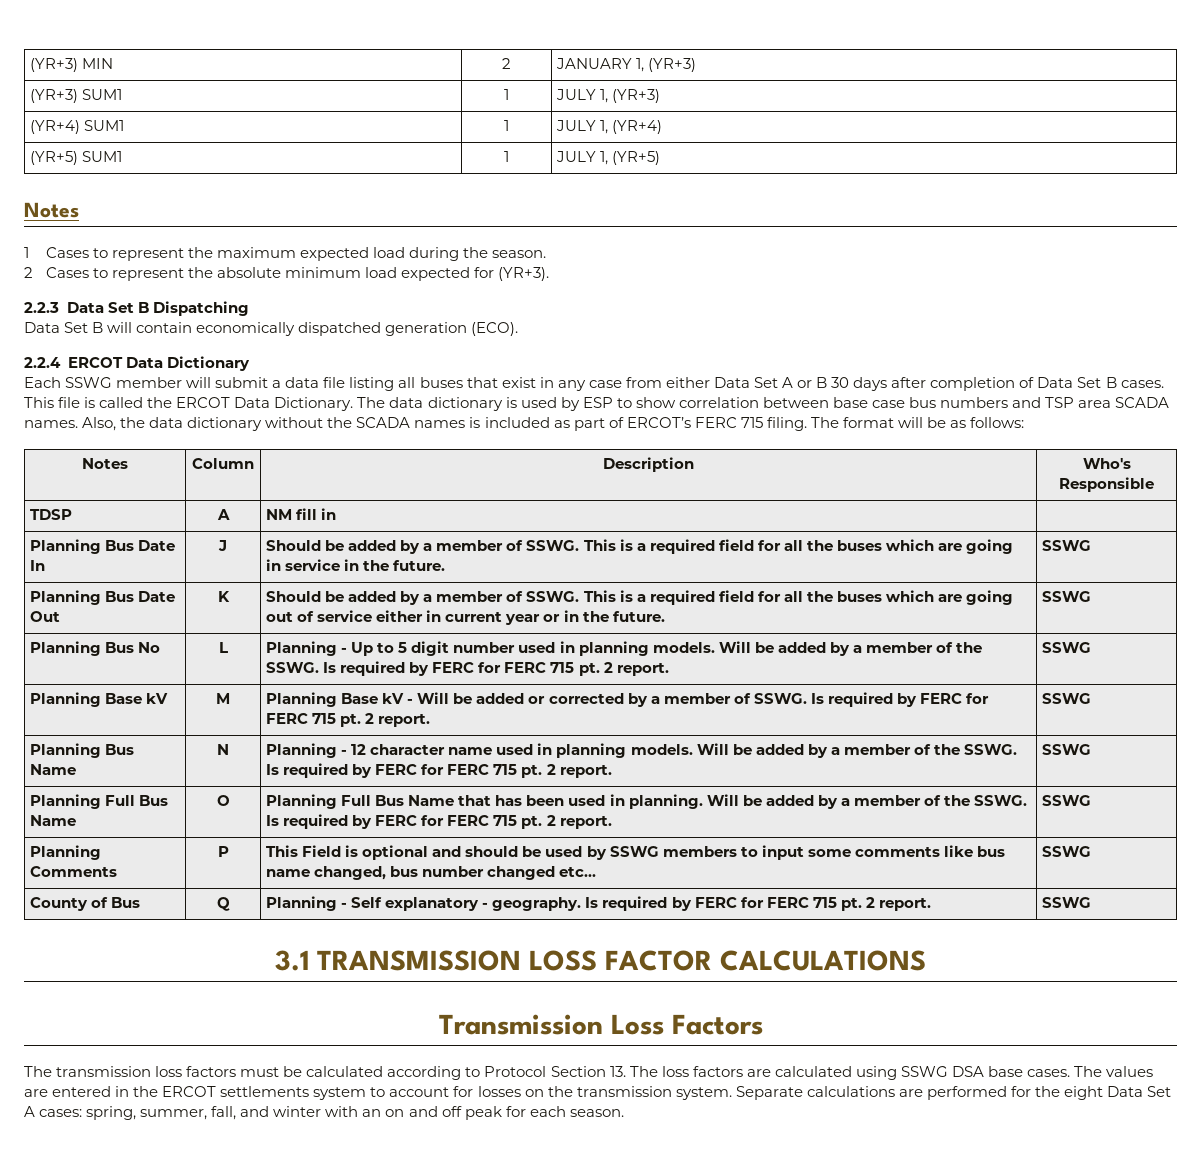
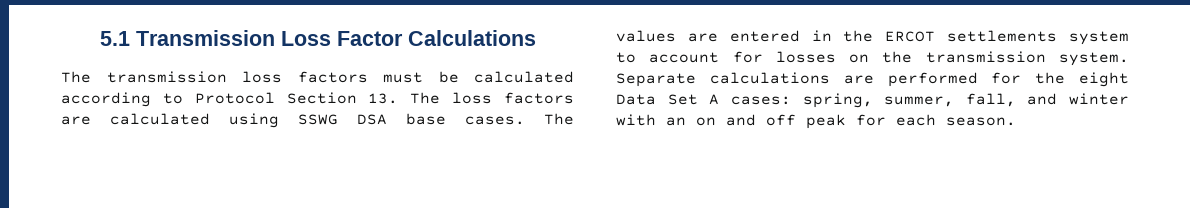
- (YR+3) MIN | 2 | JANUARY 1, (YR+3)
- (YR+3) SUM1 | 1 | JULY 1, (YR+3)
- (YR+4) SUM1 | 1 | JULY 1, (YR+4)
- (YR+5) SUM1 | 1 | JULY 1, (YR+5)
- Notes
- 1 Cases to represent the maximum expected load during the season.
- 2 Cases to represent the absolute minimum load expected for (YR+3).
- 2.2.3 Data Set B Dispatching
- Data Set B will contain economically dispatched generation (ECO).
- 2.2.4 ERCOT Data Dictionary
- Each SSWG member will submit a data file listing all buses that exist in any case from either Data Set A or B 30 days after completion of Data Set B cases. This file is called the ERCOT Data Dictionary. The data dictionary is used by ESP to show correlation between base case bus numbers and TSP area SCADA names. Also, the data dictionary without the SCADA names is included as part of ERCOT’s FERC 715 filing. The format will be as follows:
- Notes | Column | Description | Who's Responsible
- TDSP | A | NM fill in |
- Planning Bus Date In | J | Should be added by a member of SSWG. This is a required field for all the buses which are going in service in the future. | SSWG
- Planning Bus Date Out | K | Should be added by a member of SSWG. This is a required field for all the buses which are going out of service either in current year or in the future. | SSWG
- Planning Bus No | L | Planning - Up to 5 digit number used in planning models. Will be added by a member of the SSWG. Is required by FERC for FERC 715 pt. 2 report. | SSWG
- Planning Base kV | M | Planning Base kV - Will be added or corrected by a member of SSWG. Is required by FERC for FERC 715 pt. 2 report. | SSWG
- Planning Bus Name | N | Planning - 12 character name used in planning models. Will be added by a member of the SSWG. Is required by FERC for FERC 715 pt. 2 report. | SSWG
- Planning Full Bus Name | O | Planning Full Bus Name that has been used in planning. Will be added by a member of the SSWG. Is required by FERC for FERC 715 pt. 2 report. | SSWG
- Planning Comments | P | This Field is optional and should be used by SSWG members to input some comments like bus name changed, bus number changed etc... | SSWG
- County of Bus | Q | Planning - Self explanatory - geography. Is required by FERC for FERC 715 pt. 2 report. | SSWG
- 3.1 TRANSMISSION LOSS FACTOR CALCULATIONS
- Transmission Loss Factors
+ 5.1 Transmission Loss Factor Calculations

